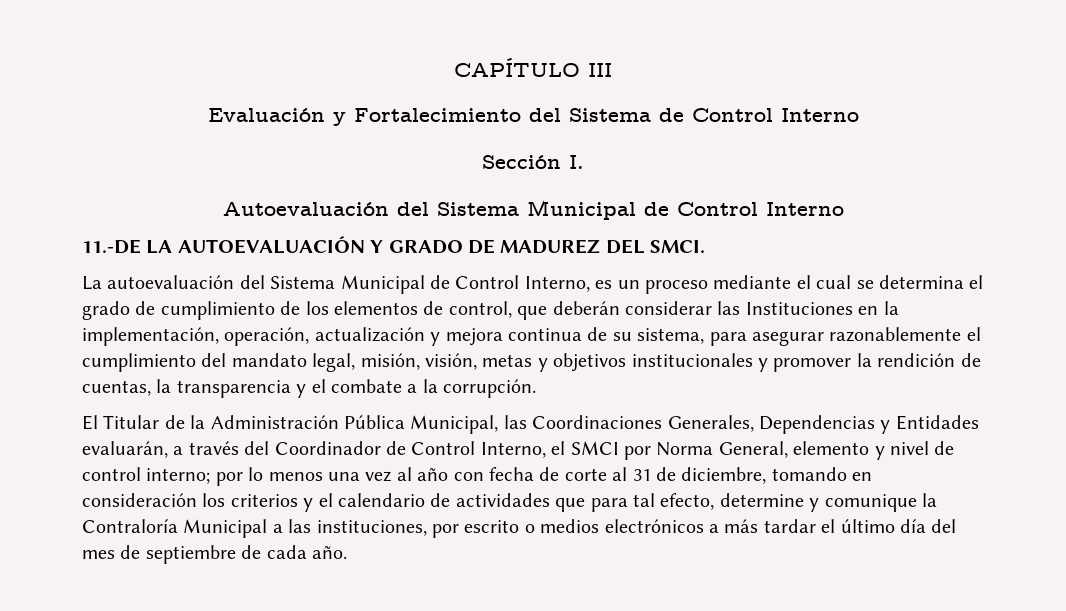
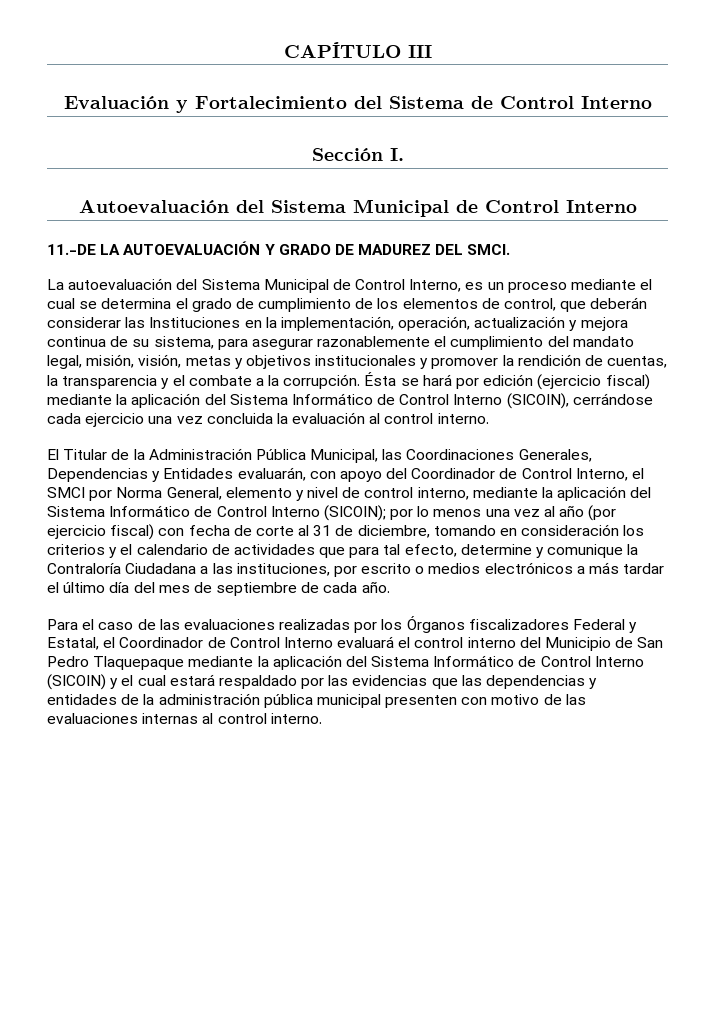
+ Ésta se hará por edición (ejercicio fiscal) mediante la aplicación del Sistema Informático de Control Interno (SICOIN), cerrándose cada ejercicio una vez concluida la evaluación al control interno.
- El Titular de la Administración Pública Municipal, las Coordinaciones Generales, Dependencias y Entidades evaluarán, a través del Coordinador de Control Interno, el SMCI por Norma General, elemento y nivel de control interno;
+ El Titular de la Administración Pública Municipal, las Coordinaciones Generales, Dependencias y Entidades evaluarán, con apoyo del Coordinador de Control Interno, el SMCI por Norma General, elemento y nivel de control interno, mediante la aplicación del Sistema Informático de Control Interno (SICOIN);
- por lo menos una vez al año con fecha de corte al 31 de diciembre, tomando en consideración los criterios y el calendario de actividades que para tal efecto, determine y comunique la Contraloría Municipal a las instituciones, por escrito o medios electrónicos a más tardar el último día del mes de septiembre de cada año.
+ por lo menos una vez al año (por ejercicio fiscal) con fecha de corte al 31 de diciembre, tomando en consideración los criterios y el calendario de actividades que para tal efecto, determine y comunique la Contraloría Ciudadana a las instituciones, por escrito o medios electrónicos a más tardar el último día del mes de septiembre de cada año.
+ Para el caso de las evaluaciones realizadas por los Órganos fiscalizadores Federal y Estatal, el Coordinador de Control Interno evaluará el control interno del Municipio de San Pedro Tlaquepaque mediante la aplicación del Sistema Informático de Control Interno (SICOIN) y el cual estará respaldado por las evidencias que las dependencias y entidades de la administración pública municipal presenten con motivo de las evaluaciones internas al control interno.

